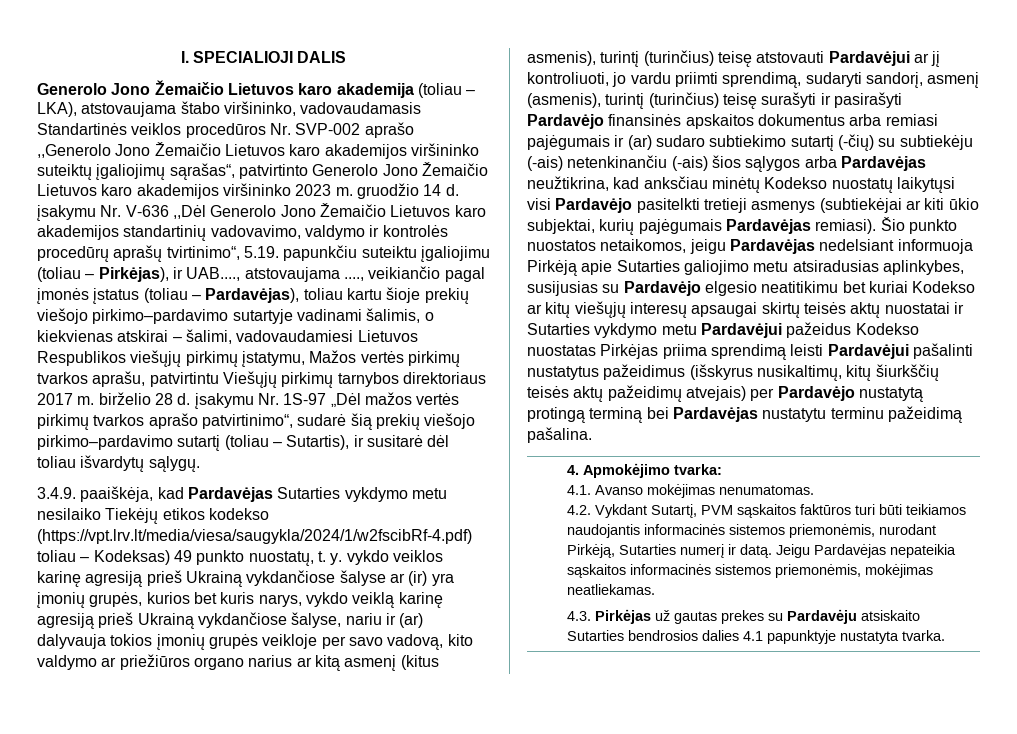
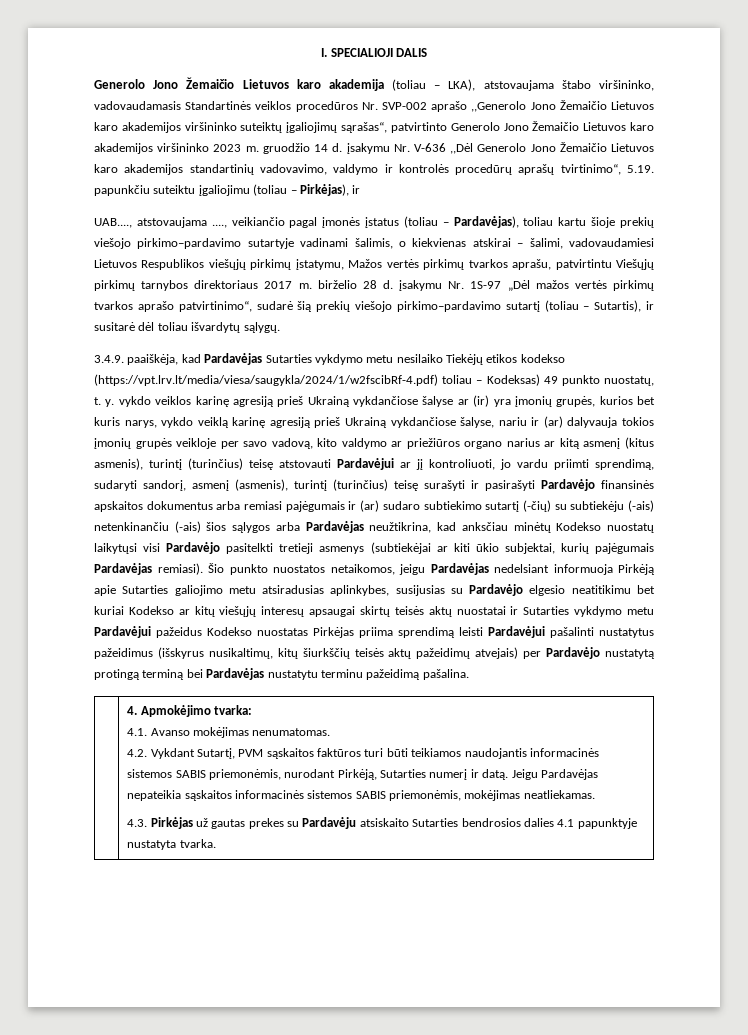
- Generolo Jono Žemaičio Lietuvos karo akademija (toliau – LKA), atstovaujama štabo viršininko, vadovaudamasis Standartinės veiklos procedūros Nr. SVP-002 aprašo ,,Generolo Jono Žemaičio Lietuvos karo akademijos viršininko suteiktų įgaliojimų sąrašas“, patvirtinto Generolo Jono Žemaičio Lietuvos karo akademijos viršininko 2023 m. gruodžio 14 d. įsakymu Nr. V-636 ,,Dėl Generolo Jono Žemaičio Lietuvos karo akademijos standartinių vadovavimo, valdymo ir kontrolės procedūrų aprašų tvirtinimo“, 5.19. papunkčiu suteiktu įgaliojimu (toliau – Pirkėjas), ir UAB...., atstovaujama ...., veikiančio pagal įmonės įstatus (toliau – Pardavėjas), toliau kartu šioje prekių viešojo pirkimo–pardavimo sutartyje vadinami šalimis, o kiekvienas atskirai – šalimi, vadovaudamiesi Lietuvos Respublikos viešųjų pirkimų įstatymu, Mažos vertės pirkimų tvarkos aprašu, patvirtintu Viešųjų pirkimų tarnybos direktoriaus 2017 m. birželio 28 d. įsakymu Nr. 1S-97 „Dėl mažos vertės pirkimų tvarkos aprašo patvirtinimo“, sudarė šią prekių viešojo pirkimo–pardavimo sutartį (toliau – Sutartis), ir susitarė dėl toliau išvardytų sąlygų.
+ Generolo Jono Žemaičio Lietuvos karo akademija (toliau – LKA), atstovaujama štabo viršininko, vadovaudamasis Standartinės veiklos procedūros Nr. SVP-002 aprašo ,,Generolo Jono Žemaičio Lietuvos karo akademijos viršininko suteiktų įgaliojimų sąrašas“, patvirtinto Generolo Jono Žemaičio Lietuvos karo akademijos viršininko 2023 m. gruodžio 14 d. įsakymu Nr. V-636 ,,Dėl Generolo Jono Žemaičio Lietuvos karo akademijos standartinių vadovavimo, valdymo ir kontrolės procedūrų aprašų tvirtinimo“, 5.19. papunkčiu suteiktu įgaliojimu (toliau – Pirkėjas), ir
+ UAB...., atstovaujama ...., veikiančio pagal įmonės įstatus (toliau – Pardavėjas), toliau kartu šioje prekių viešojo pirkimo–pardavimo sutartyje vadinami šalimis, o kiekvienas atskirai – šalimi, vadovaudamiesi Lietuvos Respublikos viešųjų pirkimų įstatymu, Mažos vertės pirkimų tvarkos aprašu, patvirtintu Viešųjų pirkimų tarnybos direktoriaus 2017 m. birželio 28 d. įsakymu Nr. 1S-97 „Dėl mažos vertės pirkimų tvarkos aprašo patvirtinimo“, sudarė šią prekių viešojo pirkimo–pardavimo sutartį (toliau – Sutartis), ir susitarė dėl toliau išvardytų sąlygų.
- 4.2. Vykdant Sutartį, PVM sąskaitos faktūros turi būti teikiamos naudojantis informacinės sistemos priemonėmis, nurodant Pirkėją, Sutarties numerį ir datą.
+ 4.2. Vykdant Sutartį, PVM sąskaitos faktūros turi būti teikiamos naudojantis informacinės sistemos SABIS priemonėmis, nurodant Pirkėją, Sutarties numerį ir datą.
- Jeigu Pardavėjas nepateikia sąskaitos informacinės sistemos priemonėmis, mokėjimas neatliekamas.
+ Jeigu Pardavėjas nepateikia sąskaitos informacinės sistemos SABIS priemonėmis, mokėjimas neatliekamas.

